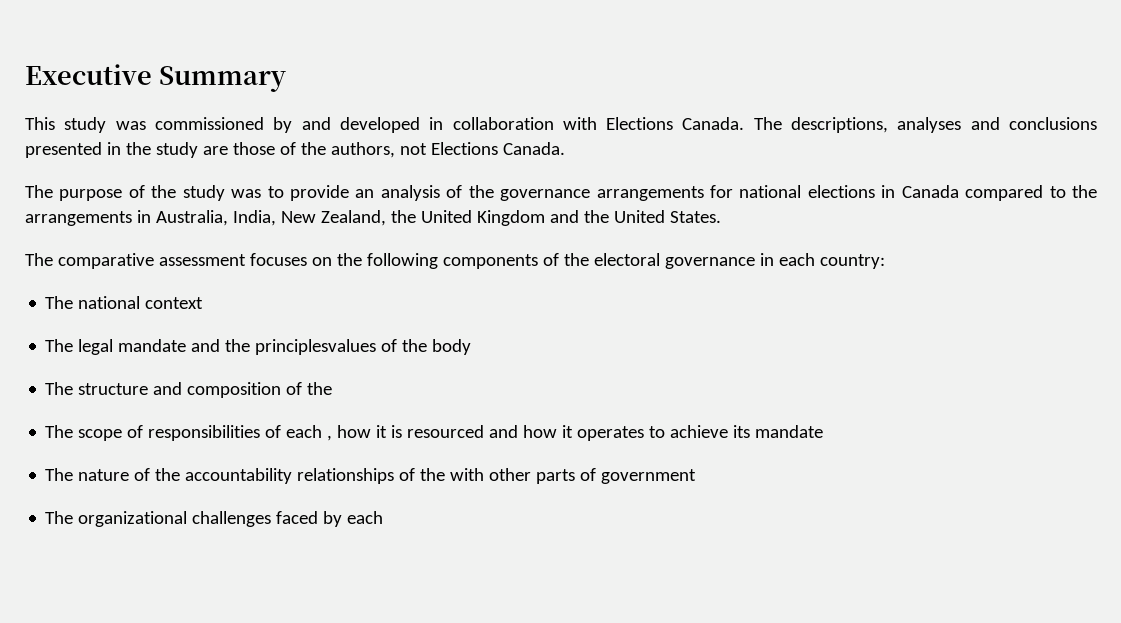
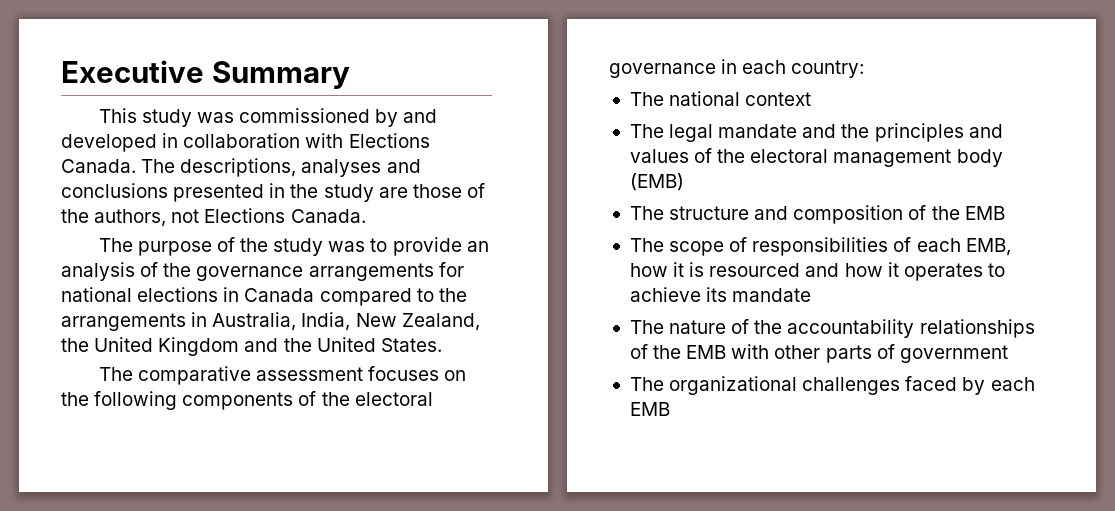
- The legal mandate and the principlesvalues of the body
+ The legal mandate and the principles and values of the electoral management body (EMB)
- The structure and composition of the
+ The structure and composition of the EMB
- The scope of responsibilities of each , how it is resourced and how it operates to achieve its mandate
+ The scope of responsibilities of each EMB, how it is resourced and how it operates to achieve its mandate
- The nature of the accountability relationships of the with other parts of government
+ The nature of the accountability relationships of the EMB with other parts of government
- The organizational challenges faced by each
+ The organizational challenges faced by each EMB

